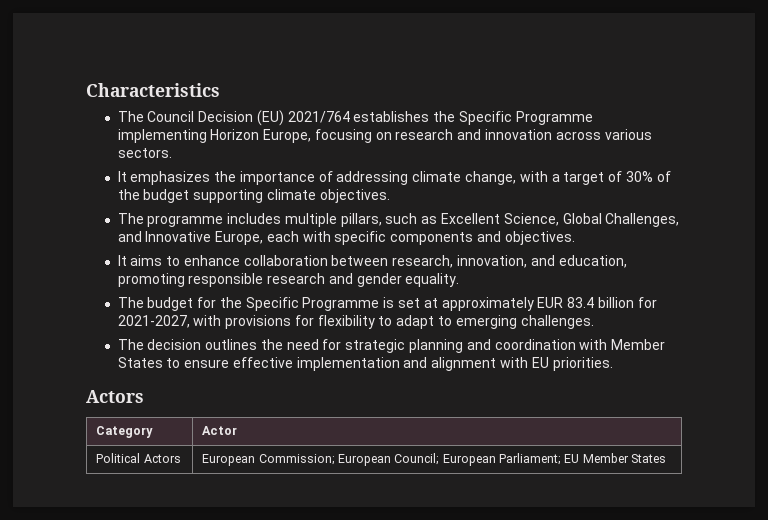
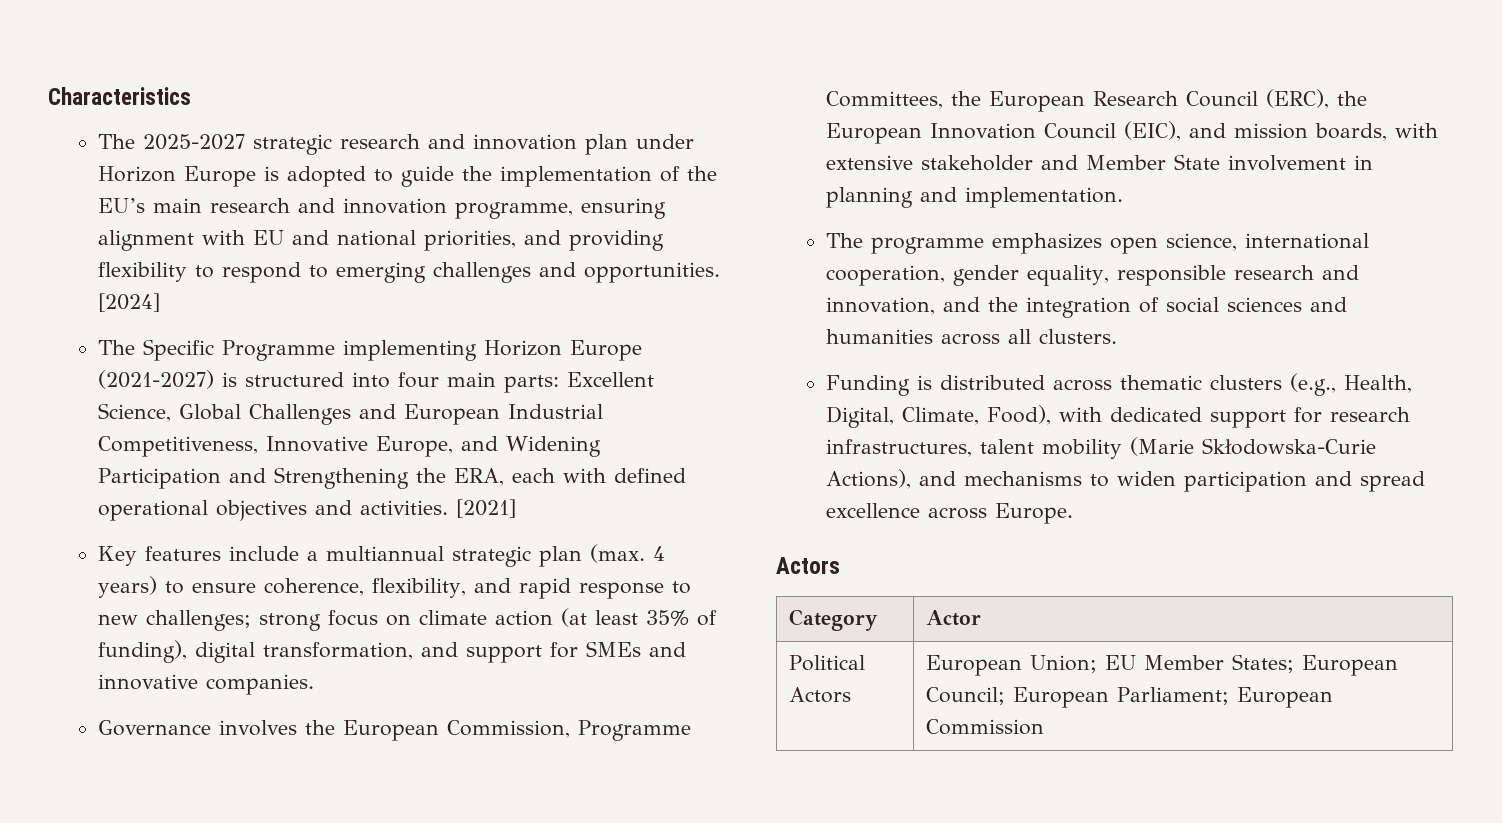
- The Council Decision (EU) 2021/764 establishes the Specific Programme implementing Horizon Europe, focusing on research and innovation across various sectors.
- It emphasizes the importance of addressing climate change, with a target of 30% of the budget supporting climate objectives.
- The programme includes multiple pillars, such as Excellent Science, Global Challenges, and Innovative Europe, each with specific components and objectives.
- It aims to enhance collaboration between research, innovation, and education, promoting responsible research and gender equality.
- The budget for the Specific Programme is set at approximately EUR 83.4 billion for 2021-2027, with provisions for flexibility to adapt to emerging challenges.
- The decision outlines the need for strategic planning and coordination with Member States to ensure effective implementation and alignment with EU priorities.
+ The 2025-2027 strategic research and innovation plan under Horizon Europe is adopted to guide the implementation of the EU’s main research and innovation programme, ensuring alignment with EU and national priorities, and providing flexibility to respond to emerging challenges and opportunities. [2024]
+ The Specific Programme implementing Horizon Europe (2021-2027) is structured into four main parts: Excellent Science, Global Challenges and European Industrial Competitiveness, Innovative Europe, and Widening Participation and Strengthening the ERA, each with defined operational objectives and activities. [2021]
+ Key features include a multiannual strategic plan (max. 4 years) to ensure coherence, flexibility, and rapid response to new challenges; strong focus on climate action (at least 35% of funding), digital transformation, and support for SMEs and innovative companies.
+ Governance involves the European Commission, Programme Committees, the European Research Council (ERC), the European Innovation Council (EIC), and mission boards, with extensive stakeholder and Member State involvement in planning and implementation.
+ The programme emphasizes open science, international cooperation, gender equality, responsible research and innovation, and the integration of social sciences and humanities across all clusters.
+ Funding is distributed across thematic clusters (e.g., Health, Digital, Climate, Food), with dedicated support for research infrastructures, talent mobility (Marie Skłodowska-Curie Actions), and mechanisms to widen participation and spread excellence across Europe.
- Political Actors | European Commission; European Council; European Parliament; EU Member States
+ Political Actors | European Union; EU Member States; European Council; European Parliament; European Commission

